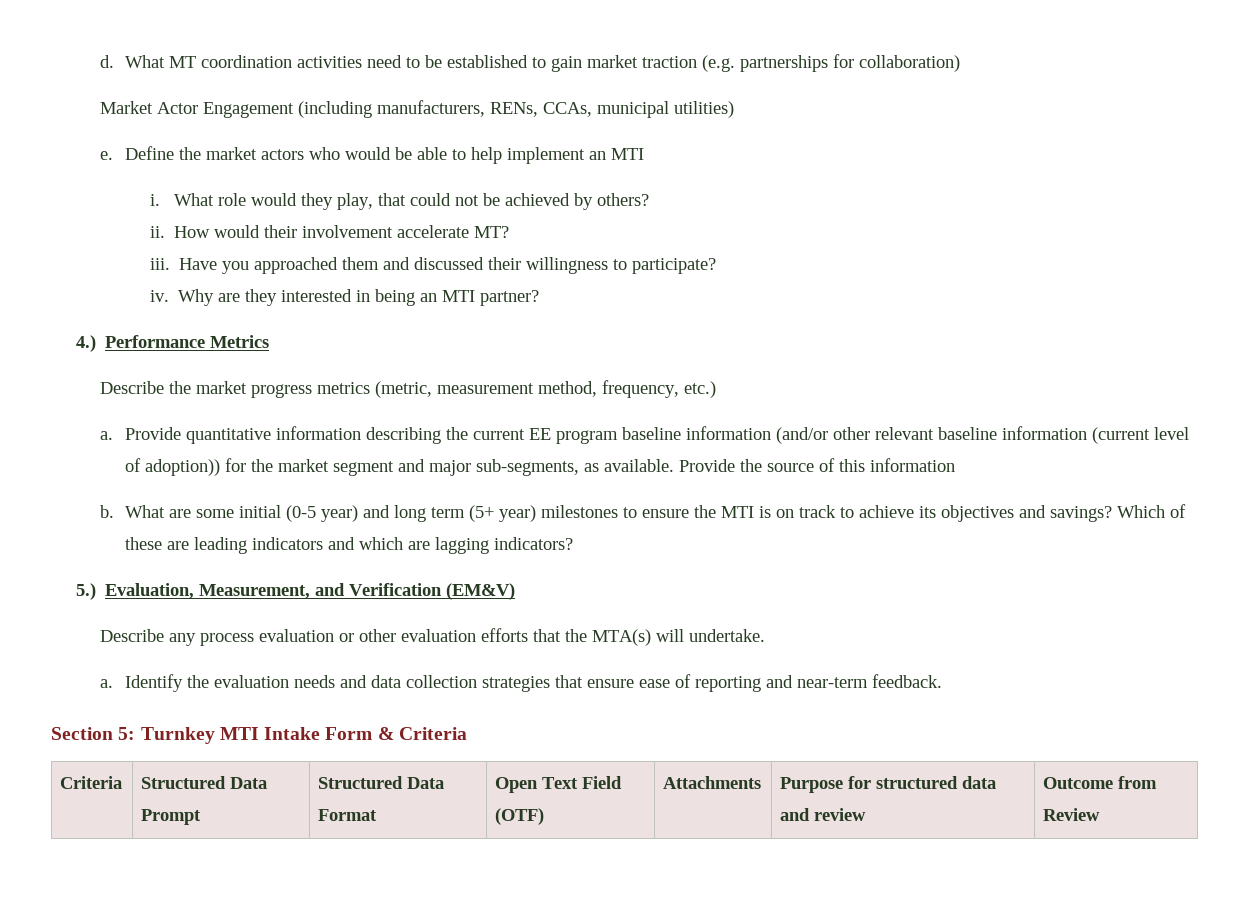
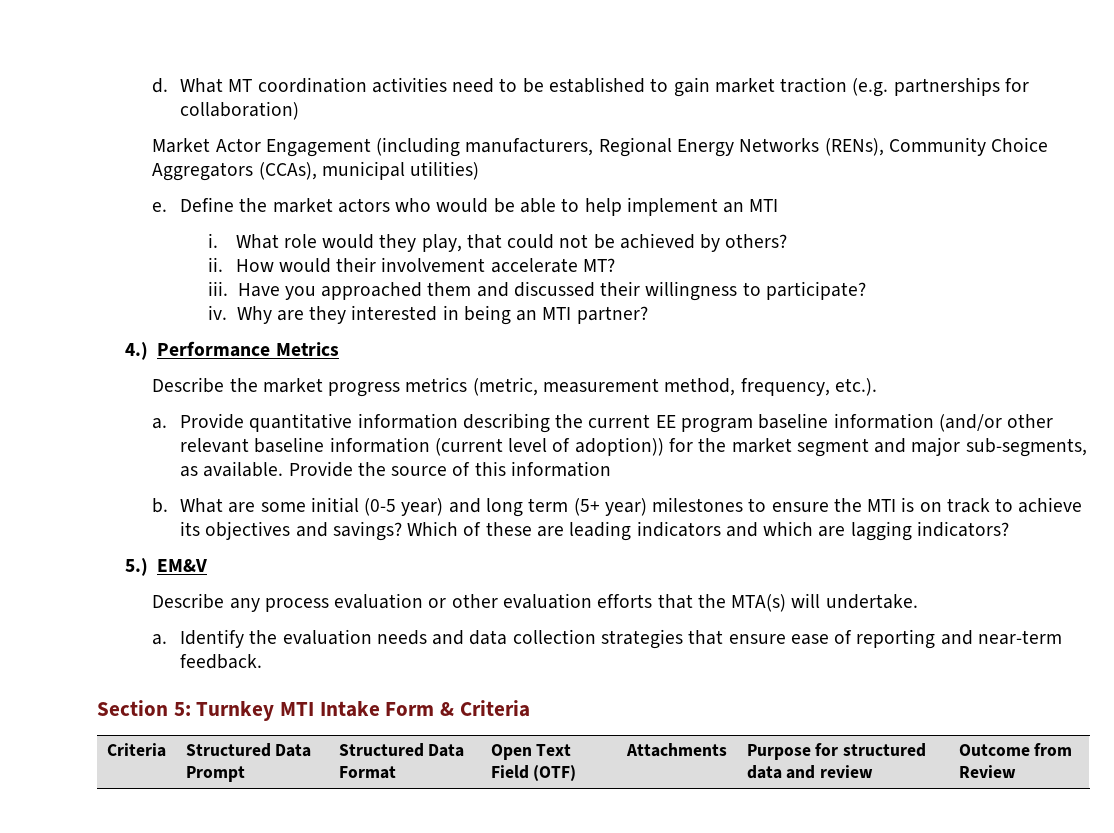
- Market Actor Engagement (including manufacturers, RENs, CCAs, municipal utilities)
+ Market Actor Engagement (including manufacturers, Regional Energy Networks (RENs), Community Choice Aggregators (CCAs), municipal utilities)
- Describe the market progress metrics (metric, measurement method, frequency, etc.)
+ Describe the market progress metrics (metric, measurement method, frequency, etc.).
- 5.) Evaluation, Measurement, and Verification (EM&V)
+ 5.) EM&V

